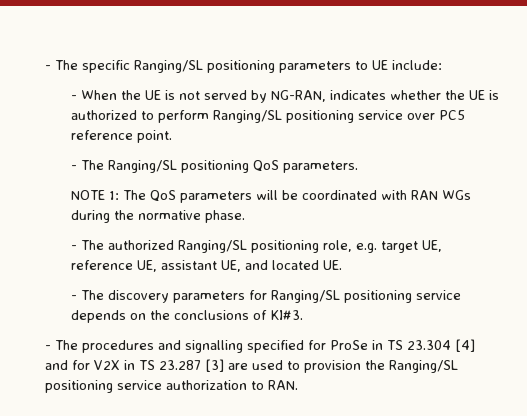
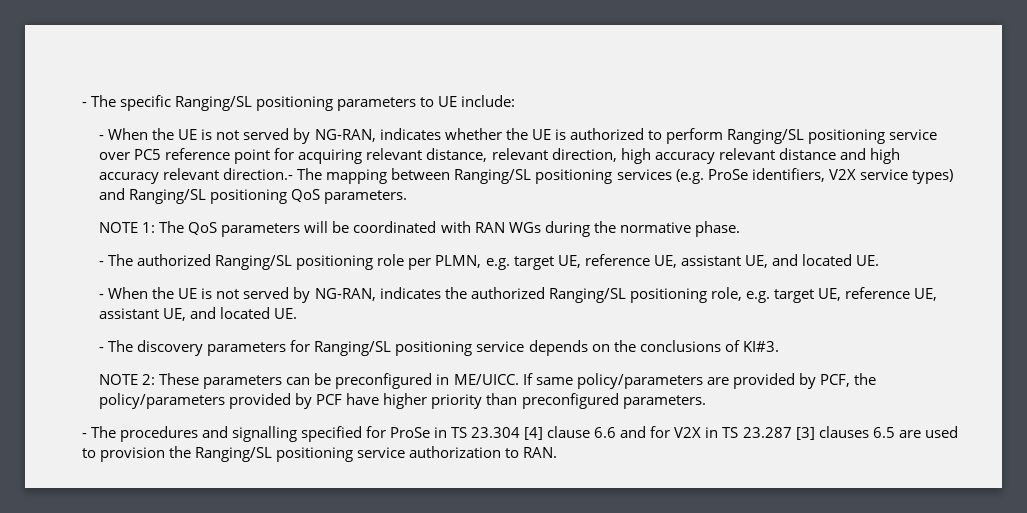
- - When the UE is not served by NG-RAN, indicates whether the UE is authorized to perform Ranging/SL positioning service over PC5 reference point.
- - The Ranging/SL positioning QoS parameters.
+ - When the UE is not served by NG-RAN, indicates whether the UE is authorized to perform Ranging/SL positioning service over PC5 reference point for acquiring relevant distance, relevant direction, high accuracy relevant distance and high accuracy relevant direction.- The mapping between Ranging/SL positioning services (e.g. ProSe identifiers, V2X service types) and Ranging/SL positioning QoS parameters.
- - The authorized Ranging/SL positioning role, e.g. target UE, reference UE, assistant UE, and located UE.
+ - The authorized Ranging/SL positioning role per PLMN, e.g. target UE, reference UE, assistant UE, and located UE.
+ - When the UE is not served by NG-RAN, indicates the authorized Ranging/SL positioning role, e.g. target UE, reference UE, assistant UE, and located UE.
+ NOTE 2: These parameters can be preconfigured in ME/UICC. If same policy/parameters are provided by PCF, the policy/parameters provided by PCF have higher priority than preconfigured parameters.
- - The procedures and signalling specified for ProSe in TS 23.304 [4] and for V2X in TS 23.287 [3] are used to provision the Ranging/SL positioning service authorization to RAN.
+ - The procedures and signalling specified for ProSe in TS 23.304 [4] clause 6.6 and for V2X in TS 23.287 [3] clauses 6.5 are used to provision the Ranging/SL positioning service authorization to RAN.

